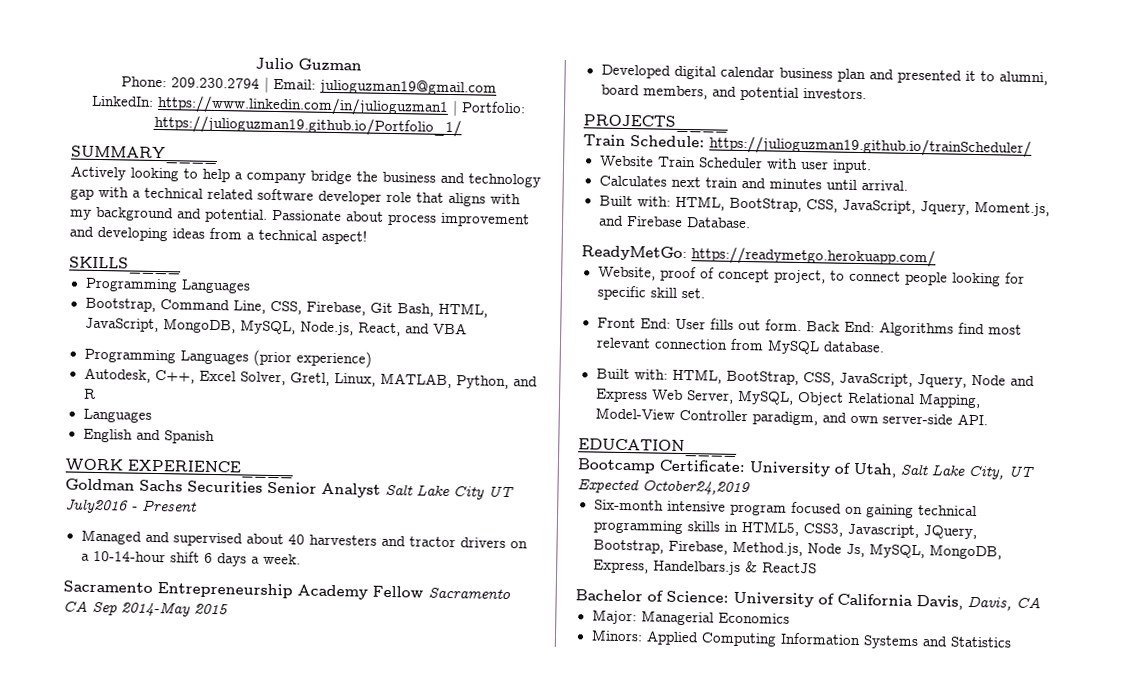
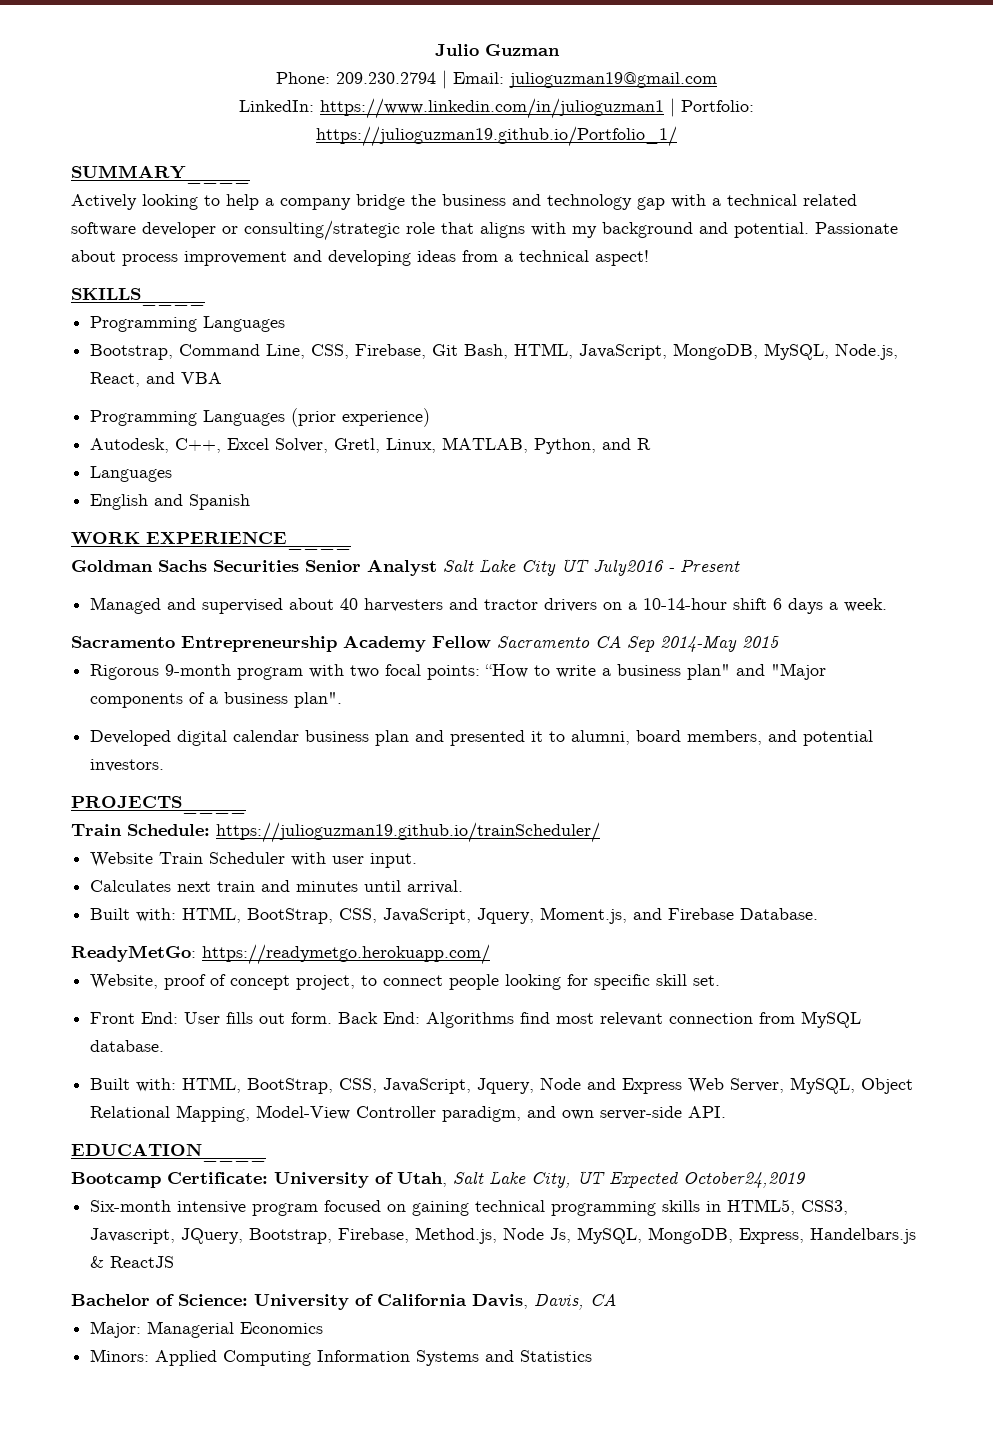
- Actively looking to help a company bridge the business and technology gap with a technical related software developer role that aligns with my background and potential.
+ Actively looking to help a company bridge the business and technology gap with a technical related software developer or consulting/strategic role that aligns with my background and potential.
+ Rigorous 9-month program with two focal points: “How to write a business plan" and "Major components of a business plan".

